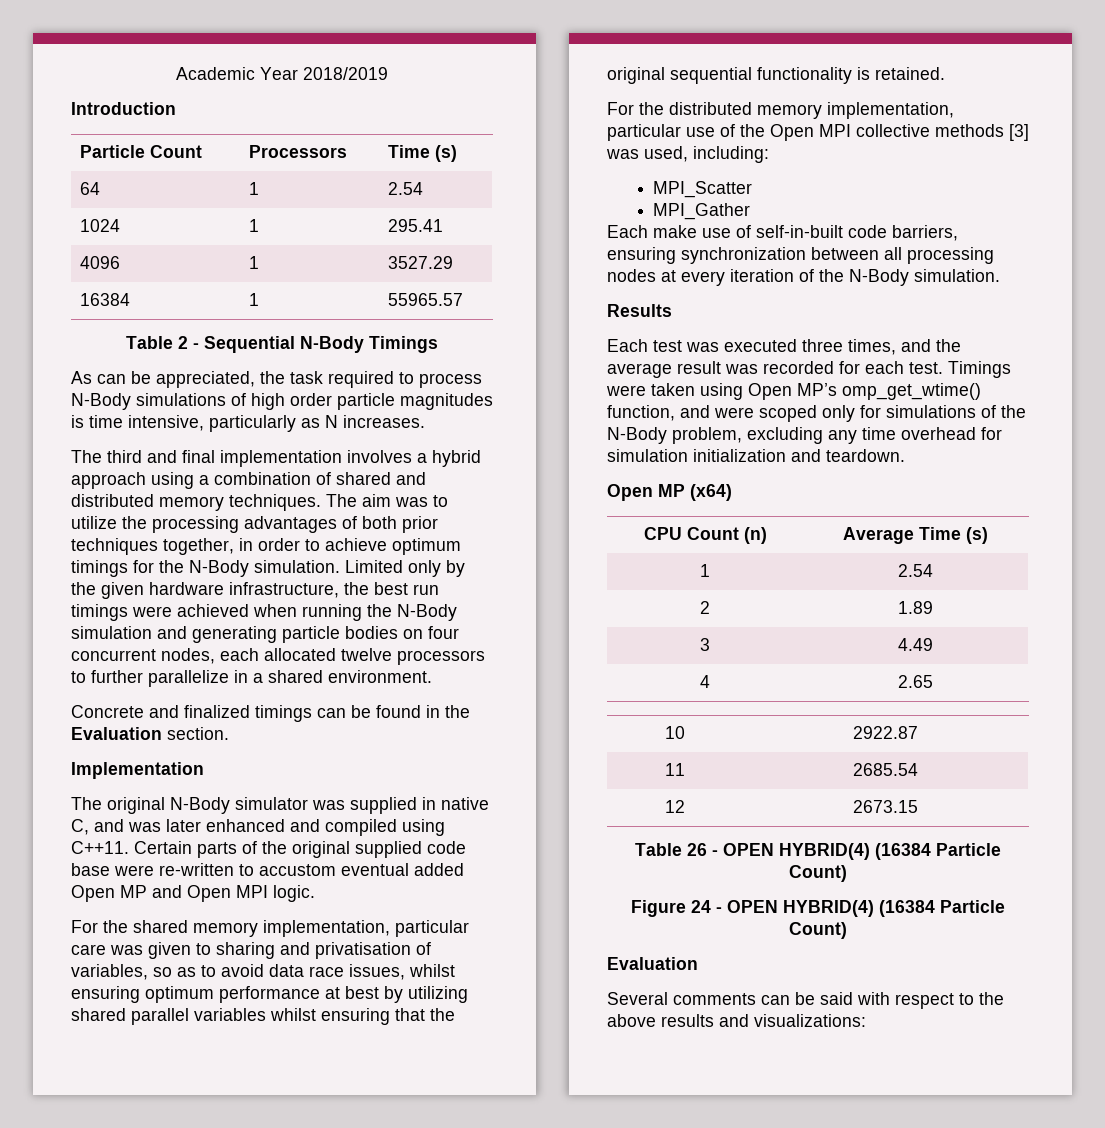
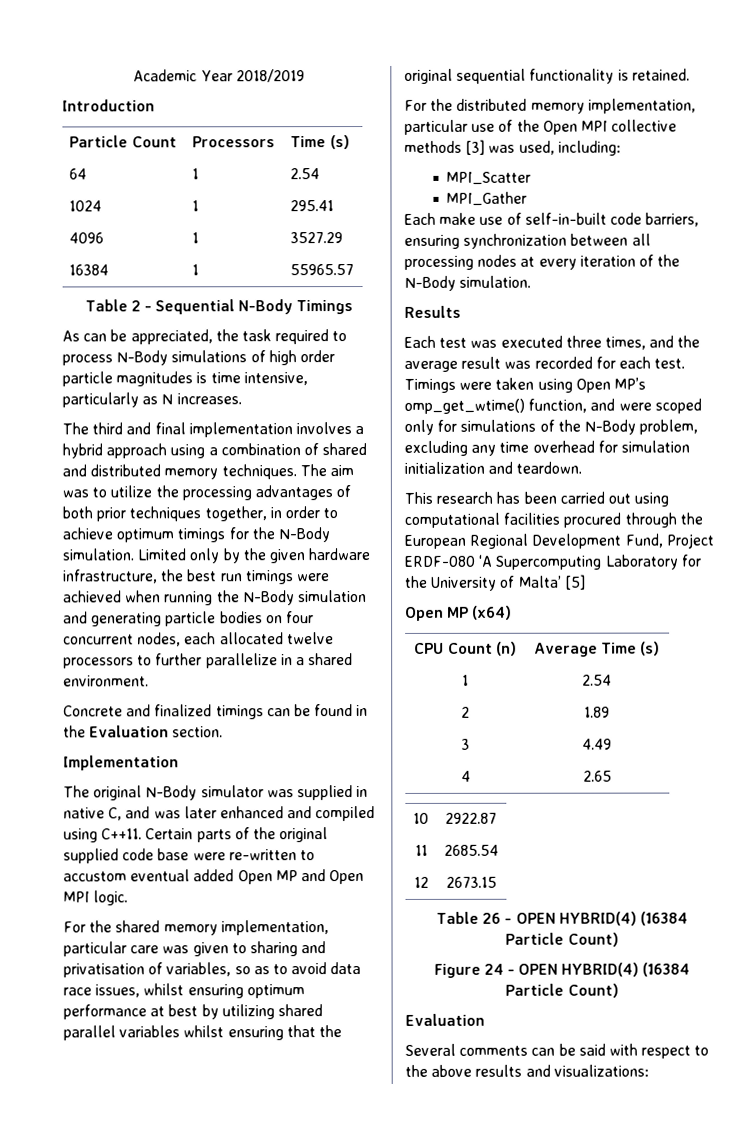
+ This research has been carried out using computational facilities procured through the European Regional Development Fund, Project ERDF-080 ‘A Supercomputing Laboratory for the University of Malta’ [5]

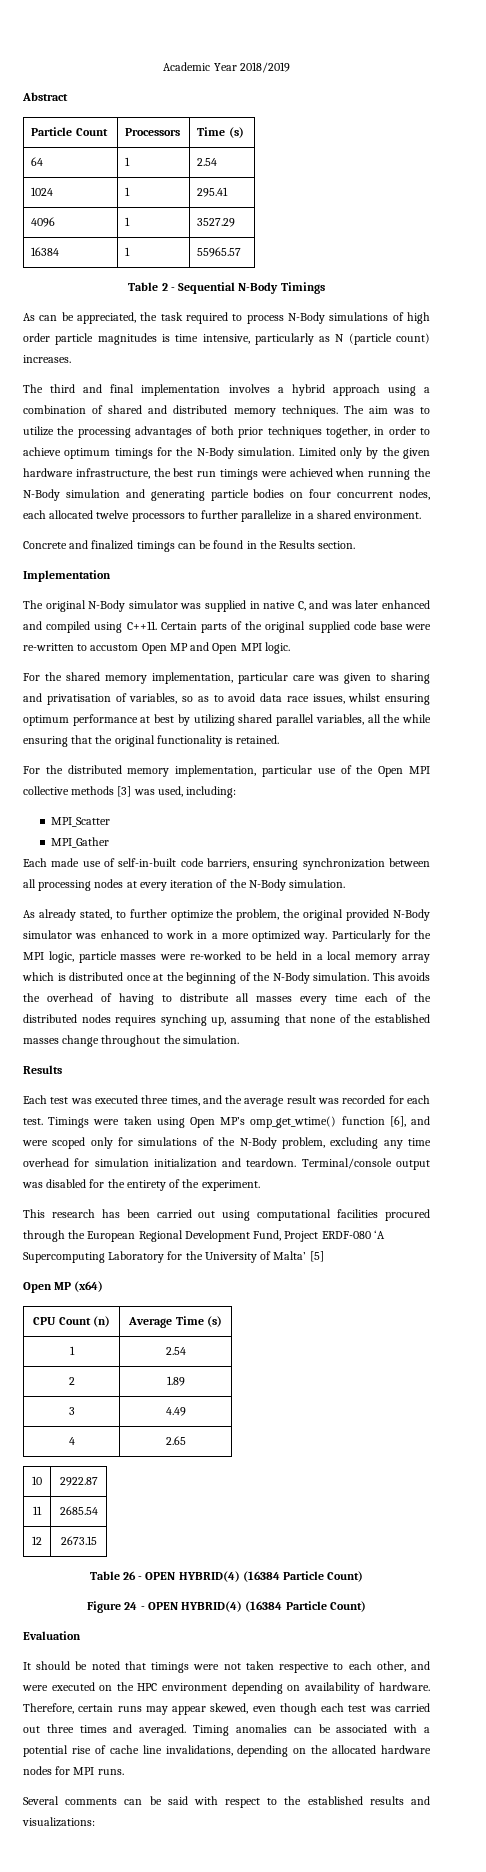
- Introduction
+ Abstract
- As can be appreciated, the task required to process N-Body simulations of high order particle magnitudes is time intensive, particularly as N increases.
+ As can be appreciated, the task required to process N-Body simulations of high order particle magnitudes is time intensive, particularly as N (particle count) increases.
- Concrete and finalized timings can be found in the Evaluation section.
+ Concrete and finalized timings can be found in the Results section.
- Certain parts of the original supplied code base were re-written to accustom eventual added Open MP and Open MPI logic.
+ Certain parts of the original supplied code base were re-written to accustom Open MP and Open MPI logic.
- For the shared memory implementation, particular care was given to sharing and privatisation of variables, so as to avoid data race issues, whilst ensuring optimum performance at best by utilizing shared parallel variables whilst ensuring that the original sequential functionality is retained.
+ For the shared memory implementation, particular care was given to sharing and privatisation of variables, so as to avoid data race issues, whilst ensuring optimum performance at best by utilizing shared parallel variables, all the while ensuring that the original functionality is retained.
- Each make use of self-in-built code barriers, ensuring synchronization between all processing nodes at every iteration of the N-Body simulation.
+ Each made use of self-in-built code barriers, ensuring synchronization between all processing nodes at every iteration of the N-Body simulation.
+ As already stated, to further optimize the problem, the original provided N-Body simulator was enhanced to work in a more optimized way. Particularly for the MPI logic, particle masses were re-worked to be held in a local memory array which is distributed once at the beginning of the N-Body simulation. This avoids the overhead of having to distribute all masses every time each of the distributed nodes requires synching up, assuming that none of the established masses change throughout the simulation.
- Timings were taken using Open MP’s omp_get_wtime() function, and were scoped only for simulations of the N-Body problem, excluding any time overhead for simulation initialization and teardown.
+ Timings were taken using Open MP’s omp_get_wtime() function [6], and were scoped only for simulations of the N-Body problem, excluding any time overhead for simulation initialization and teardown. Terminal/console output was disabled for the entirety of the experiment.
+ It should be noted that timings were not taken respective to each other, and were executed on the HPC environment depending on availability of hardware. Therefore, certain runs may appear skewed, even though each test was carried out three times and averaged. Timing anomalies can be associated with a potential rise of cache line invalidations, depending on the allocated hardware nodes for MPI runs.
- Several comments can be said with respect to the above results and visualizations:
+ Several comments can be said with respect to the established results and visualizations:

